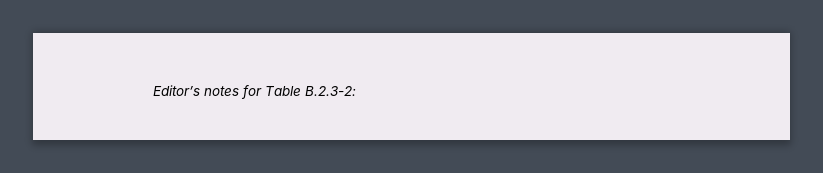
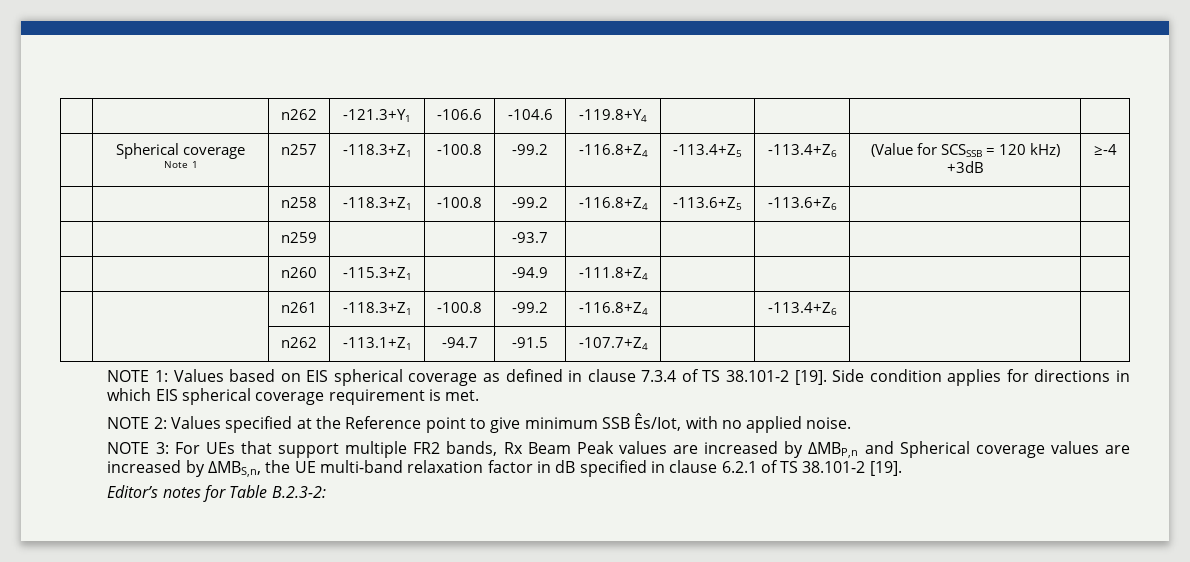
+ | | n262 | -121.3+Y1 | -106.6 | -104.6 | -119.8+Y4 | | | |
+ | Spherical coverage Note 1 | n257 | -118.3+Z1 | -100.8 | -99.2 | -116.8+Z4 | -113.4+Z5 | -113.4+Z6 | (Value for SCSSSB = 120 kHz) +3dB | ≥-4
+ | | n258 | -118.3+Z1 | -100.8 | -99.2 | -116.8+Z4 | -113.6+Z5 | -113.6+Z6 | |
+ | | n259 | | | -93.7 | | | | |
+ | | n260 | -115.3+Z1 | | -94.9 | -111.8+Z4 | | | |
+ | | n261 | -118.3+Z1 | -100.8 | -99.2 | -116.8+Z4 | | -113.4+Z6 | |
+ | | n262 | -113.1+Z1 | -94.7 | -91.5 | -107.7+Z4 | | | |
+ NOTE 1: Values based on EIS spherical coverage as defined in clause 7.3.4 of TS 38.101-2 [19]. Side condition applies for directions in which EIS spherical coverage requirement is met.
+ NOTE 2: Values specified at the Reference point to give minimum SSB Ês/Iot, with no applied noise.
+ NOTE 3: For UEs that support multiple FR2 bands, Rx Beam Peak values are increased by ∆MBP,n and Spherical coverage values are increased by ∆MBS,n, the UE multi-band relaxation factor in dB specified in clause 6.2.1 of TS 38.101-2 [19].

